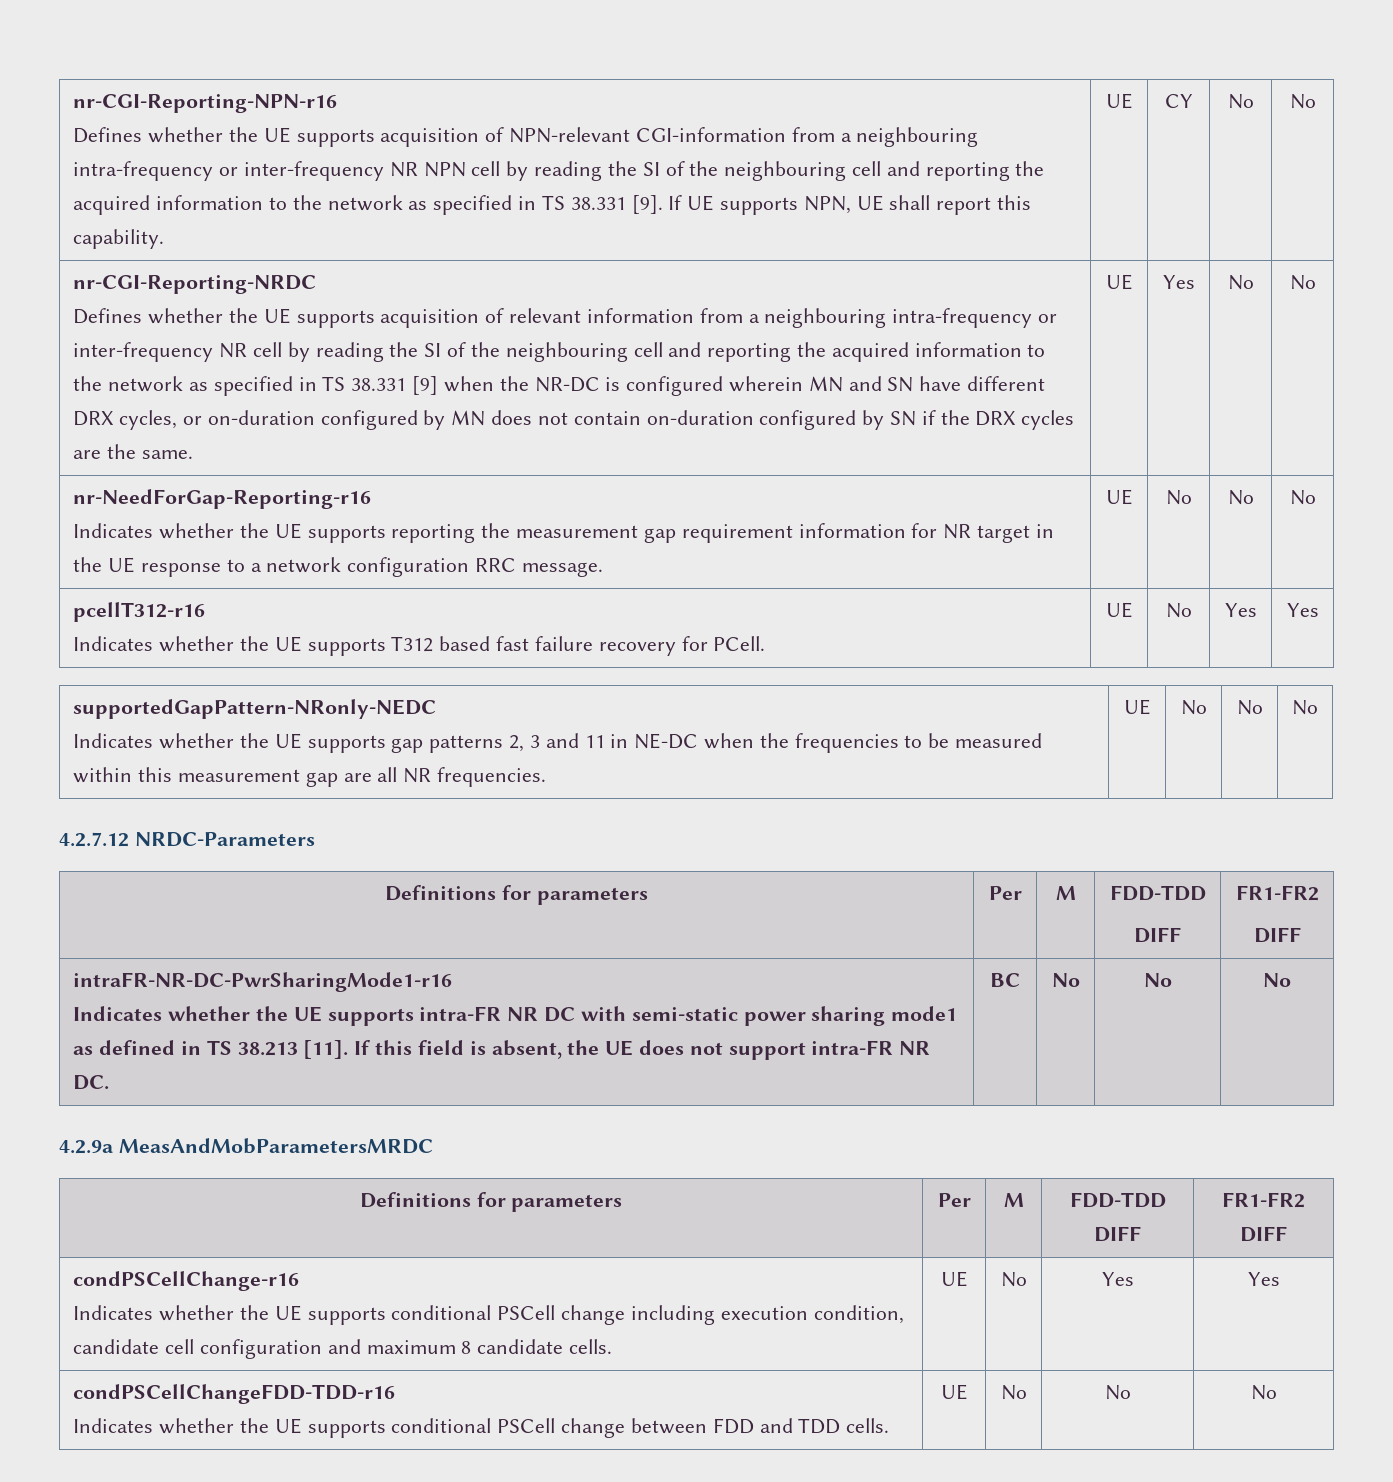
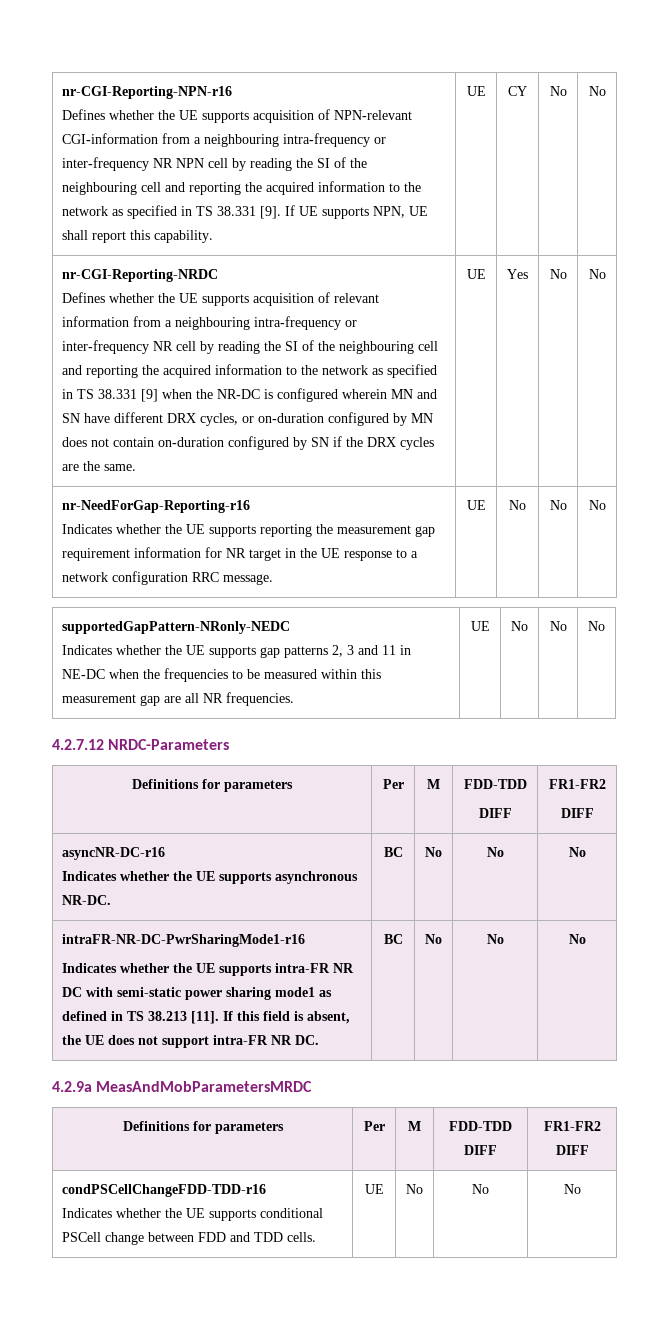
- pcellT312-r16
- Indicates whether the UE supports T312 based fast failure recovery for PCell. | UE | No | Yes | Yes
+ asyncNR-DC-r16
+ Indicates whether the UE supports asynchronous NR-DC. | BC | No | No | No
- condPSCellChange-r16
- Indicates whether the UE supports conditional PSCell change including execution condition, candidate cell configuration and maximum 8 candidate cells. | UE | No | Yes | Yes

